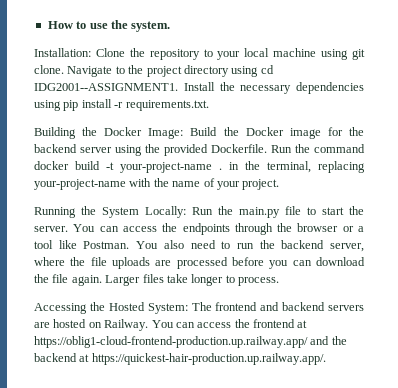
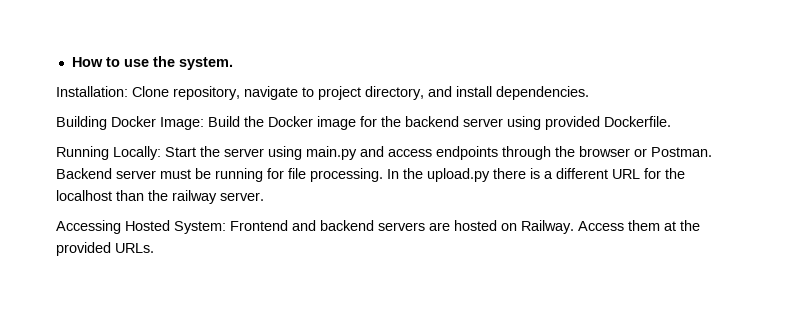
- Installation: Clone the repository to your local machine using git clone. Navigate to the project directory using cd IDG2001--ASSIGNMENT1. Install the necessary dependencies using pip install -r requirements.txt.
+ Installation: Clone repository, navigate to project directory, and install dependencies.
- Building the Docker Image: Build the Docker image for the backend server using the provided Dockerfile. Run the command docker build -t your-project-name . in the terminal, replacing your-project-name with the name of your project.
- Running the System Locally: Run the main.py file to start the server. You can access the endpoints through the browser or a tool like Postman. You also need to run the backend server, where the file uploads are processed before you can download the file again. Larger files take longer to process.
+ Building Docker Image: Build the Docker image for the backend server using provided Dockerfile.
+ Running Locally: Start the server using main.py and access endpoints through the browser or Postman. Backend server must be running for file processing. In the upload.py there is a different URL for the localhost than the railway server.
- Accessing the Hosted System: The frontend and backend servers are hosted on Railway.
+ Accessing Hosted System: Frontend and backend servers are hosted on Railway.
- You can access the frontend at https://oblig1-cloud-frontend-production.up.railway.app/ and the backend at https://quickest-hair-production.up.railway.app/.
+ Access them at the provided URLs.

